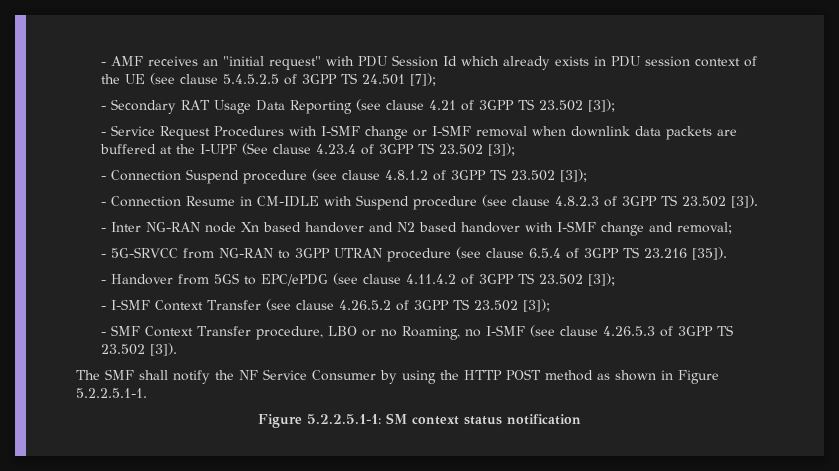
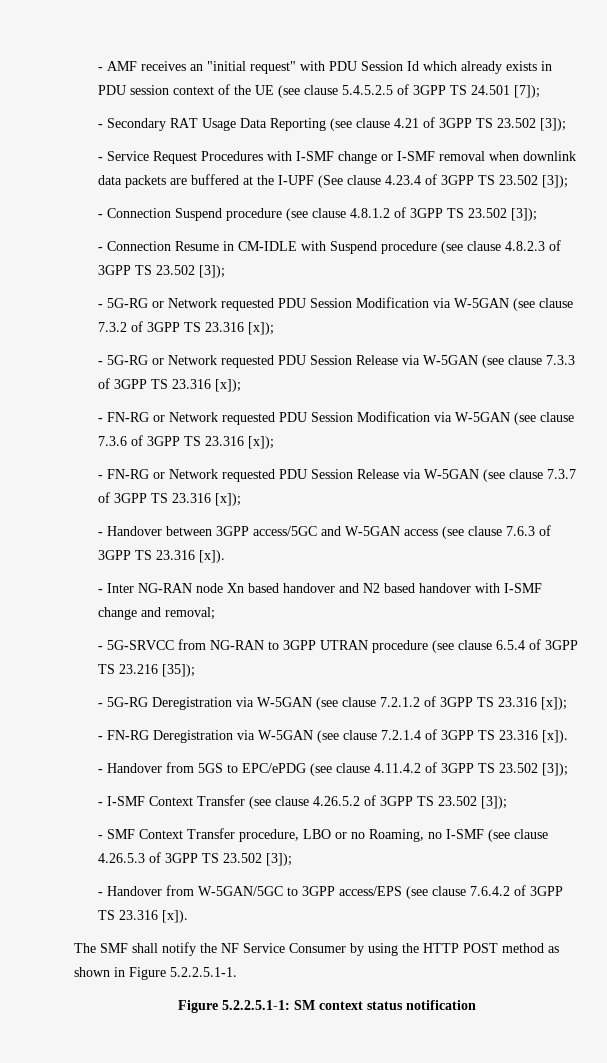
- - Connection Resume in CM-IDLE with Suspend procedure (see clause 4.8.2.3 of 3GPP TS 23.502 [3]).
+ - Connection Resume in CM-IDLE with Suspend procedure (see clause 4.8.2.3 of 3GPP TS 23.502 [3]);
+ - 5G-RG or Network requested PDU Session Modification via W-5GAN (see clause 7.3.2 of 3GPP TS 23.316 [x]);
+ - 5G-RG or Network requested PDU Session Release via W-5GAN (see clause 7.3.3 of 3GPP TS 23.316 [x]);
+ - FN-RG or Network requested PDU Session Modification via W-5GAN (see clause 7.3.6 of 3GPP TS 23.316 [x]);
+ - FN-RG or Network requested PDU Session Release via W-5GAN (see clause 7.3.7 of 3GPP TS 23.316 [x]);
+ - Handover between 3GPP access/5GC and W-5GAN access (see clause 7.6.3 of 3GPP TS 23.316 [x]).
- - 5G-SRVCC from NG-RAN to 3GPP UTRAN procedure (see clause 6.5.4 of 3GPP TS 23.216 [35]).
+ - 5G-SRVCC from NG-RAN to 3GPP UTRAN procedure (see clause 6.5.4 of 3GPP TS 23.216 [35]);
+ - 5G-RG Deregistration via W-5GAN (see clause 7.2.1.2 of 3GPP TS 23.316 [x]);
+ - FN-RG Deregistration via W-5GAN (see clause 7.2.1.4 of 3GPP TS 23.316 [x]).
- - SMF Context Transfer procedure, LBO or no Roaming, no I-SMF (see clause 4.26.5.3 of 3GPP TS 23.502 [3]).
+ - SMF Context Transfer procedure, LBO or no Roaming, no I-SMF (see clause 4.26.5.3 of 3GPP TS 23.502 [3]);
+ - Handover from W-5GAN/5GC to 3GPP access/EPS (see clause 7.6.4.2 of 3GPP TS 23.316 [x]).

